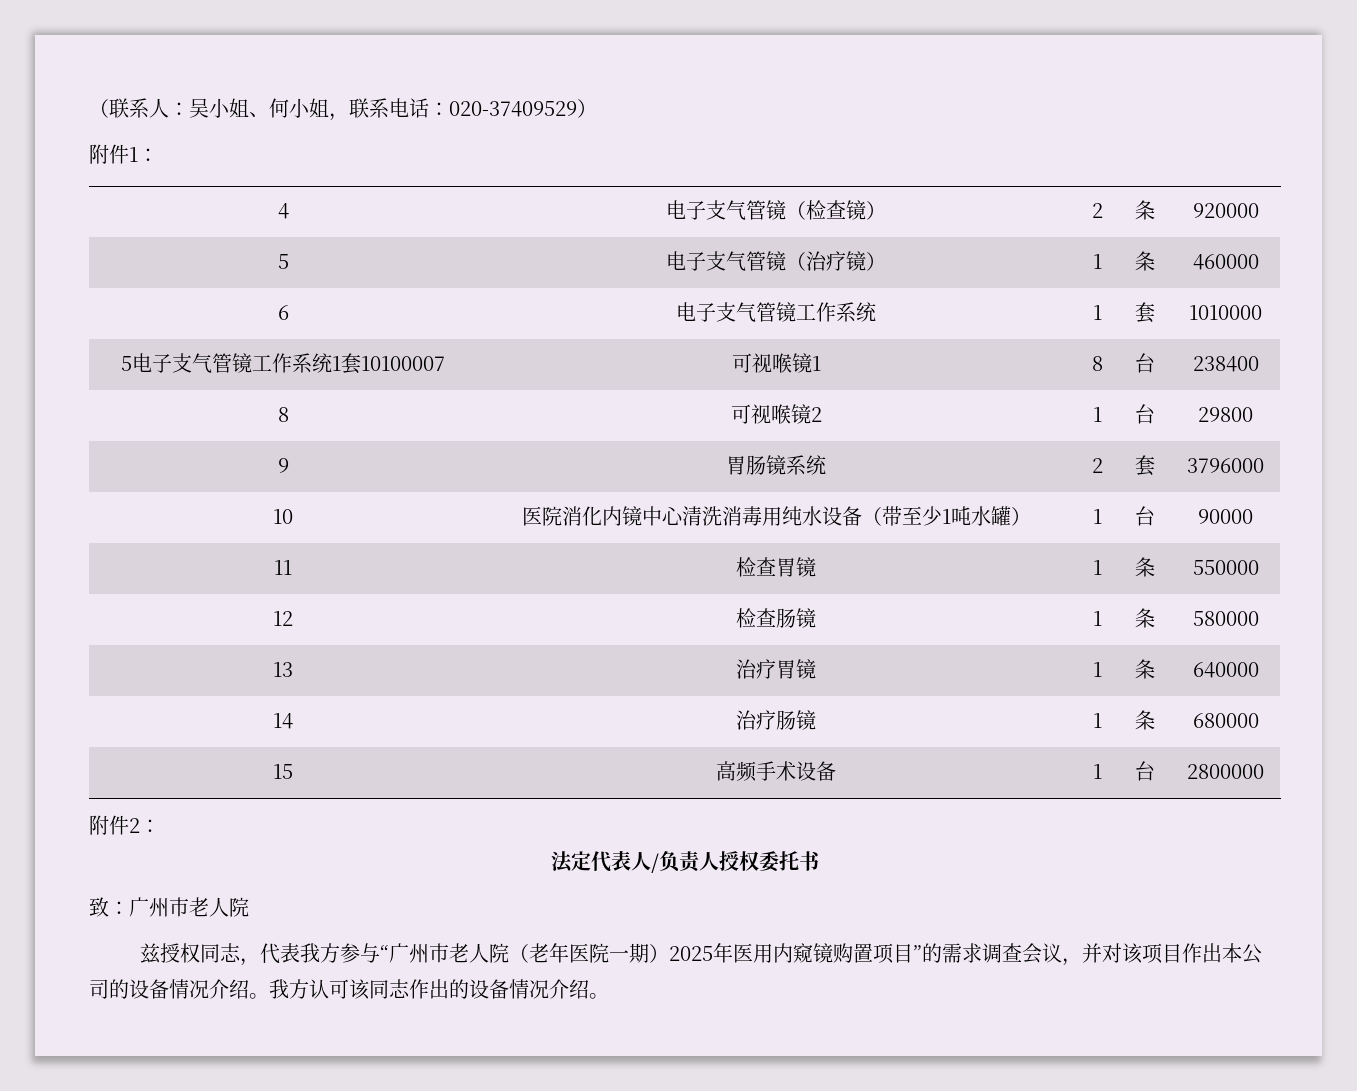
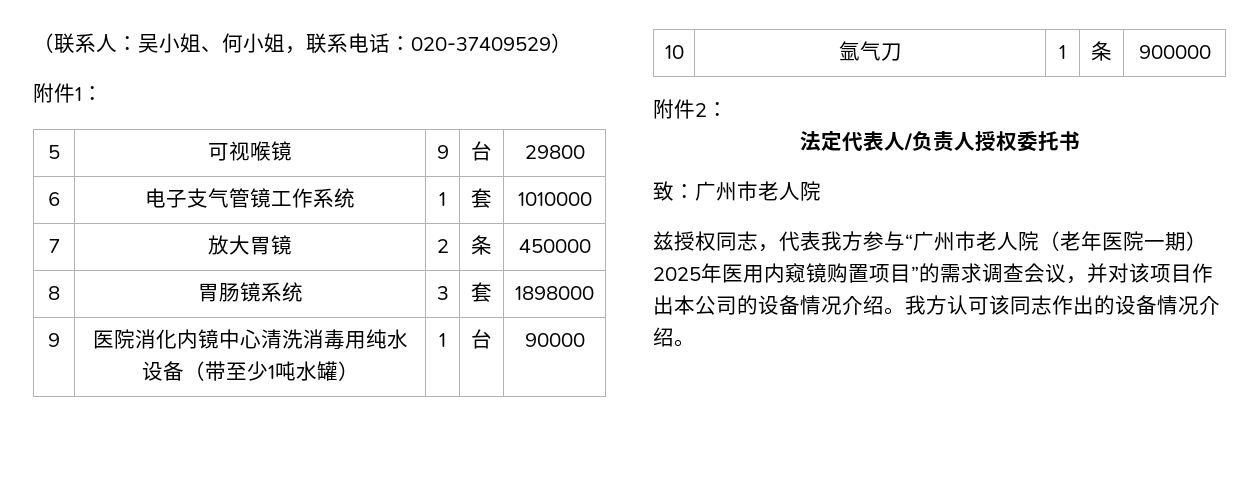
- 4 | 电子支气管镜（检查镜） | 2 | 条 | 920000
- 5 | 电子支气管镜（治疗镜） | 1 | 条 | 460000
+ 5 | 可视喉镜 | 9 | 台 | 29800
- 5电子支气管镜工作系统1套10100007 | 可视喉镜1 | 8 | 台 | 238400
- 8 | 可视喉镜2 | 1 | 台 | 29800
- 9 | 胃肠镜系统 | 2 | 套 | 3796000
- 10 | 医院消化内镜中心清洗消毒用纯水设备（带至少1吨水罐） | 1 | 台 | 90000
+ 7 | 放大胃镜 | 2 | 条 | 450000
+ 8 | 胃肠镜系统 | 3 | 套 | 1898000
+ 9 | 医院消化内镜中心清洗消毒用纯水设备（带至少1吨水罐） | 1 | 台 | 90000
- 11 | 检查胃镜 | 1 | 条 | 550000
- 12 | 检查肠镜 | 1 | 条 | 580000
- 13 | 治疗胃镜 | 1 | 条 | 640000
- 14 | 治疗肠镜 | 1 | 条 | 680000
- 15 | 高频手术设备 | 1 | 台 | 2800000
+ 10 | 氩气刀 | 1 | 条 | 900000

